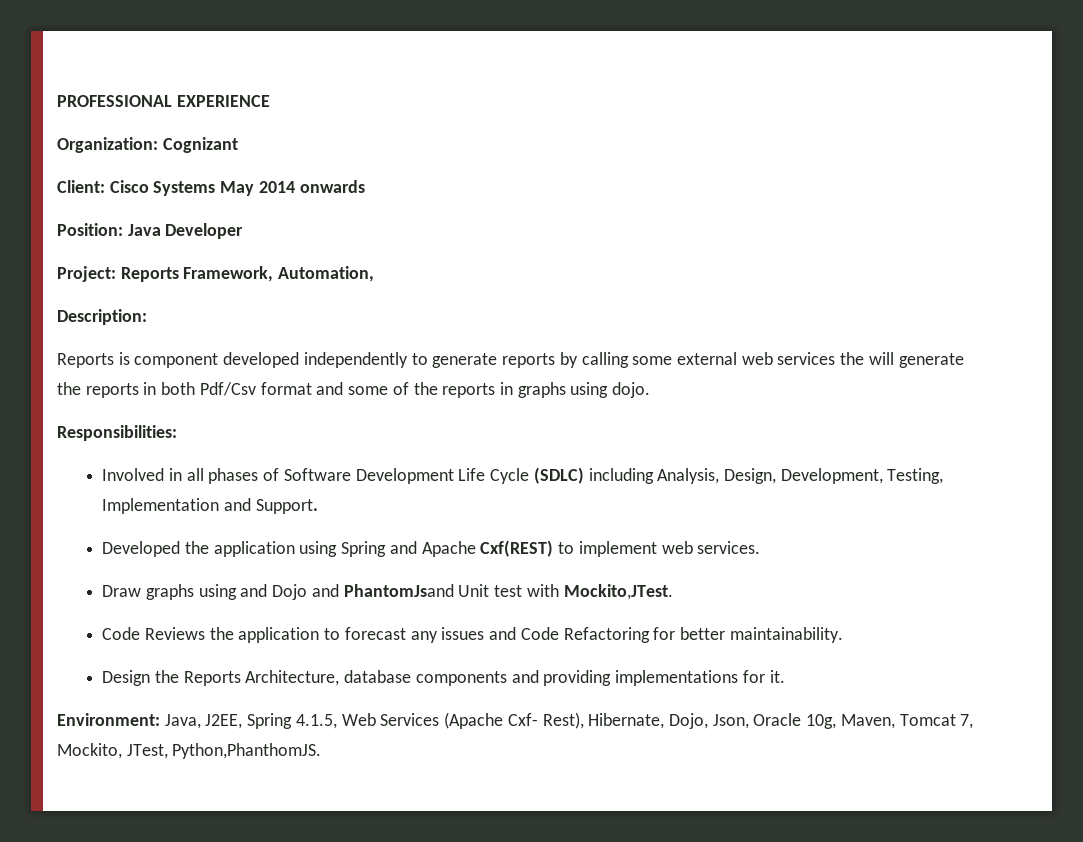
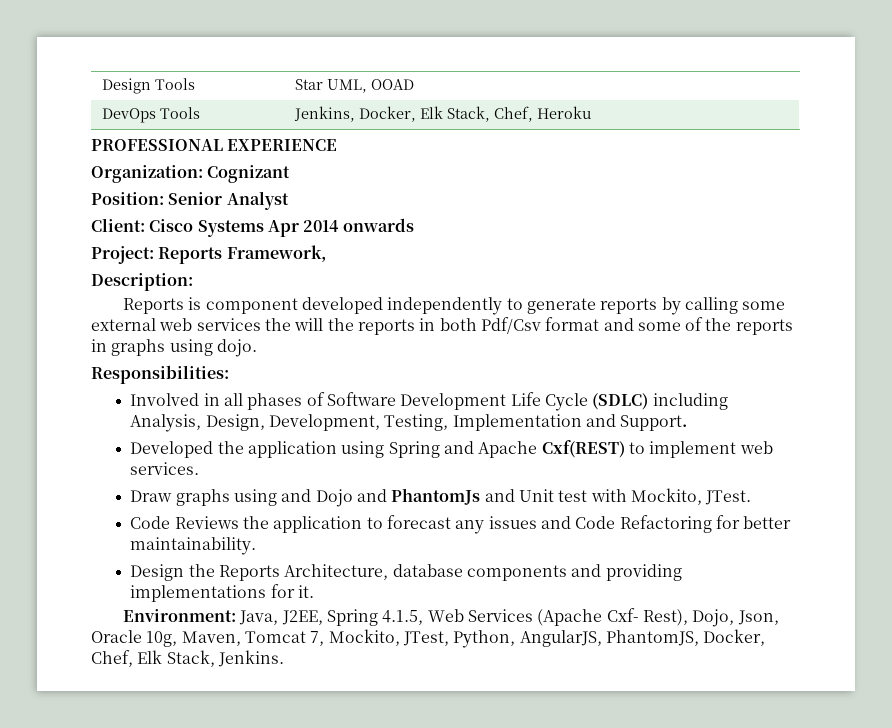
+ Design Tools | Star UML, OOAD
+ DevOps Tools | Jenkins, Docker, Elk Stack, Chef, Heroku
+ Position: Senior Analyst
- Client: Cisco Systems May 2014 onwards
+ Client: Cisco Systems Apr 2014 onwards
- Position: Java Developer
- Project: Reports Framework, Automation,
+ Project: Reports Framework,
- Reports is component developed independently to generate reports by calling some external web services the will generate the reports in both Pdf/Csv format and some of the reports in graphs using dojo.
+ Reports is component developed independently to generate reports by calling some external web services the will the reports in both Pdf/Csv format and some of the reports in graphs using dojo.
- Draw graphs using and Dojo and PhantomJsand Unit test with Mockito,JTest.
+ Draw graphs using and Dojo and PhantomJs and Unit test with Mockito, JTest.
- Environment: Java, J2EE, Spring 4.1.5, Web Services (Apache Cxf- Rest), Hibernate, Dojo, Json, Oracle 10g, Maven, Tomcat 7, Mockito, JTest, Python,PhanthomJS.
+ Environment: Java, J2EE, Spring 4.1.5, Web Services (Apache Cxf- Rest), Dojo, Json, Oracle 10g, Maven, Tomcat 7, Mockito, JTest, Python, AngularJS, PhantomJS, Docker, Chef, Elk Stack, Jenkins.

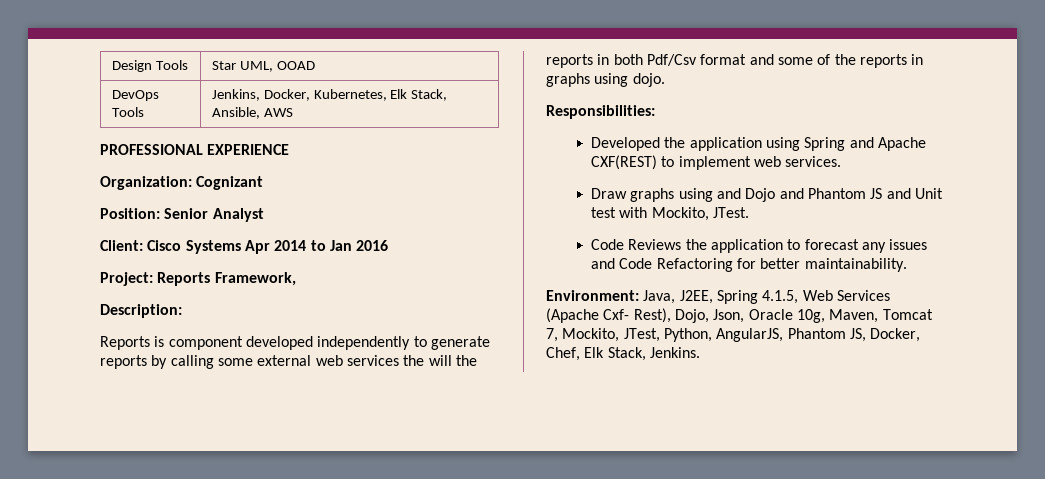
- DevOps Tools | Jenkins, Docker, Elk Stack, Chef, Heroku
+ DevOps Tools | Jenkins, Docker, Kubernetes, Elk Stack, Ansible, AWS
- Client: Cisco Systems Apr 2014 onwards
+ Client: Cisco Systems Apr 2014 to Jan 2016
- Involved in all phases of Software Development Life Cycle (SDLC) including Analysis, Design, Development, Testing, Implementation and Support.
- Developed the application using Spring and Apache Cxf(REST) to implement web services.
+ Developed the application using Spring and Apache CXF(REST) to implement web services.
- Draw graphs using and Dojo and PhantomJs and Unit test with Mockito, JTest.
+ Draw graphs using and Dojo and Phantom JS and Unit test with Mockito, JTest.
- Design the Reports Architecture, database components and providing implementations for it.
- Environment: Java, J2EE, Spring 4.1.5, Web Services (Apache Cxf- Rest), Dojo, Json, Oracle 10g, Maven, Tomcat 7, Mockito, JTest, Python, AngularJS, PhantomJS, Docker, Chef, Elk Stack, Jenkins.
+ Environment: Java, J2EE, Spring 4.1.5, Web Services (Apache Cxf- Rest), Dojo, Json, Oracle 10g, Maven, Tomcat 7, Mockito, JTest, Python, AngularJS, Phantom JS, Docker, Chef, Elk Stack, Jenkins.

